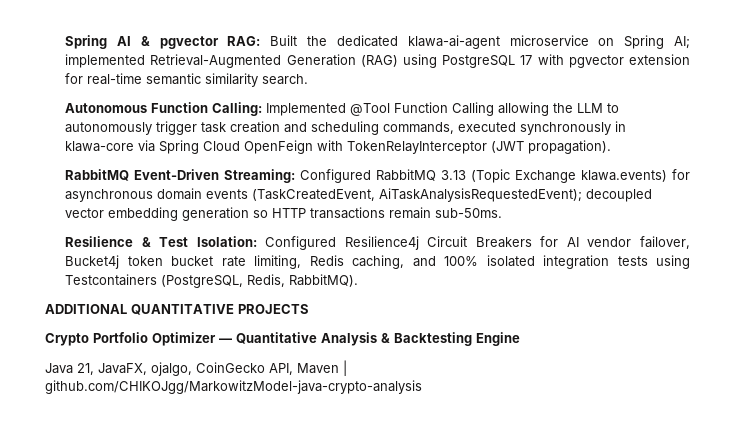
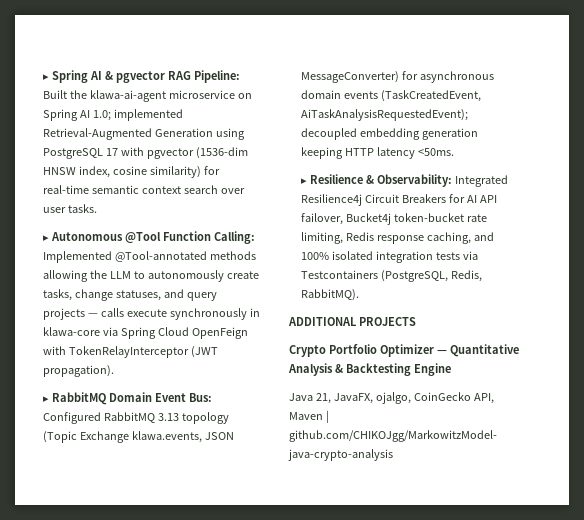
- Spring AI & pgvector RAG: Built the dedicated klawa-ai-agent microservice on Spring AI; implemented Retrieval-Augmented Generation (RAG) using PostgreSQL 17 with pgvector extension for real-time semantic similarity search.
- Autonomous Function Calling: Implemented @Tool Function Calling allowing the LLM to autonomously trigger task creation and scheduling commands, executed synchronously in klawa-core via Spring Cloud OpenFeign with TokenRelayInterceptor (JWT propagation).
+ ▸ Spring AI & pgvector RAG Pipeline: Built the klawa-ai-agent microservice on Spring AI 1.0; implemented Retrieval-Augmented Generation using PostgreSQL 17 with pgvector (1536-dim HNSW index, cosine similarity) for real-time semantic context search over user tasks.
+ ▸ Autonomous @Tool Function Calling: Implemented @Tool-annotated methods allowing the LLM to autonomously create tasks, change statuses, and query projects — calls execute synchronously in klawa-core via Spring Cloud OpenFeign with TokenRelayInterceptor (JWT propagation).
- RabbitMQ Event-Driven Streaming: Configured RabbitMQ 3.13 (Topic Exchange klawa.events) for asynchronous domain events (TaskCreatedEvent, AiTaskAnalysisRequestedEvent); decoupled vector embedding generation so HTTP transactions remain sub-50ms.
- Resilience & Test Isolation: Configured Resilience4j Circuit Breakers for AI vendor failover, Bucket4j token bucket rate limiting, Redis caching, and 100% isolated integration tests using Testcontainers (PostgreSQL, Redis, RabbitMQ).
+ ▸ RabbitMQ Domain Event Bus: Configured RabbitMQ 3.13 topology (Topic Exchange klawa.events, JSON MessageConverter) for asynchronous domain events (TaskCreatedEvent, AiTaskAnalysisRequestedEvent); decoupled embedding generation keeping HTTP latency <50ms.
+ ▸ Resilience & Observability: Integrated Resilience4j Circuit Breakers for AI API failover, Bucket4j token-bucket rate limiting, Redis response caching, and 100% isolated integration tests via Testcontainers (PostgreSQL, Redis, RabbitMQ).
- ADDITIONAL QUANTITATIVE PROJECTS
+ ADDITIONAL PROJECTS

